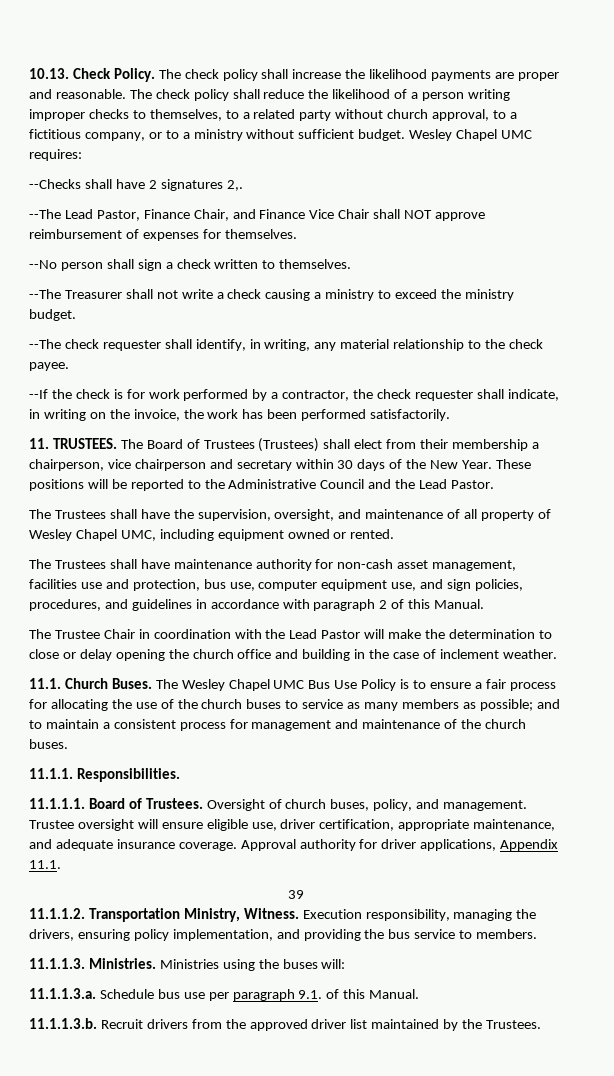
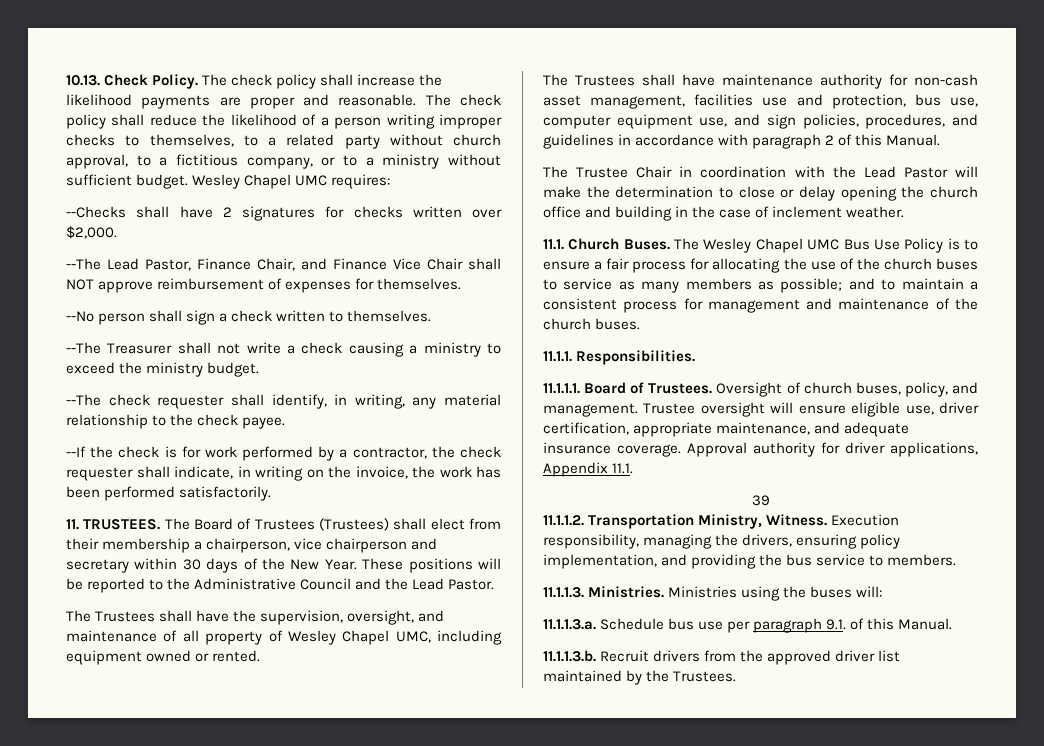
- --Checks shall have 2 signatures 2,.
+ --Checks shall have 2 signatures for checks written over $2,000.

